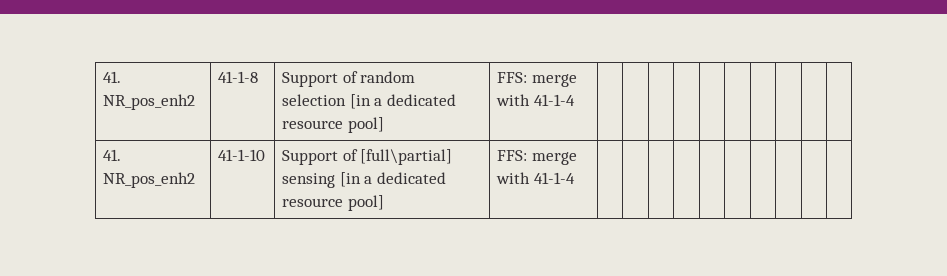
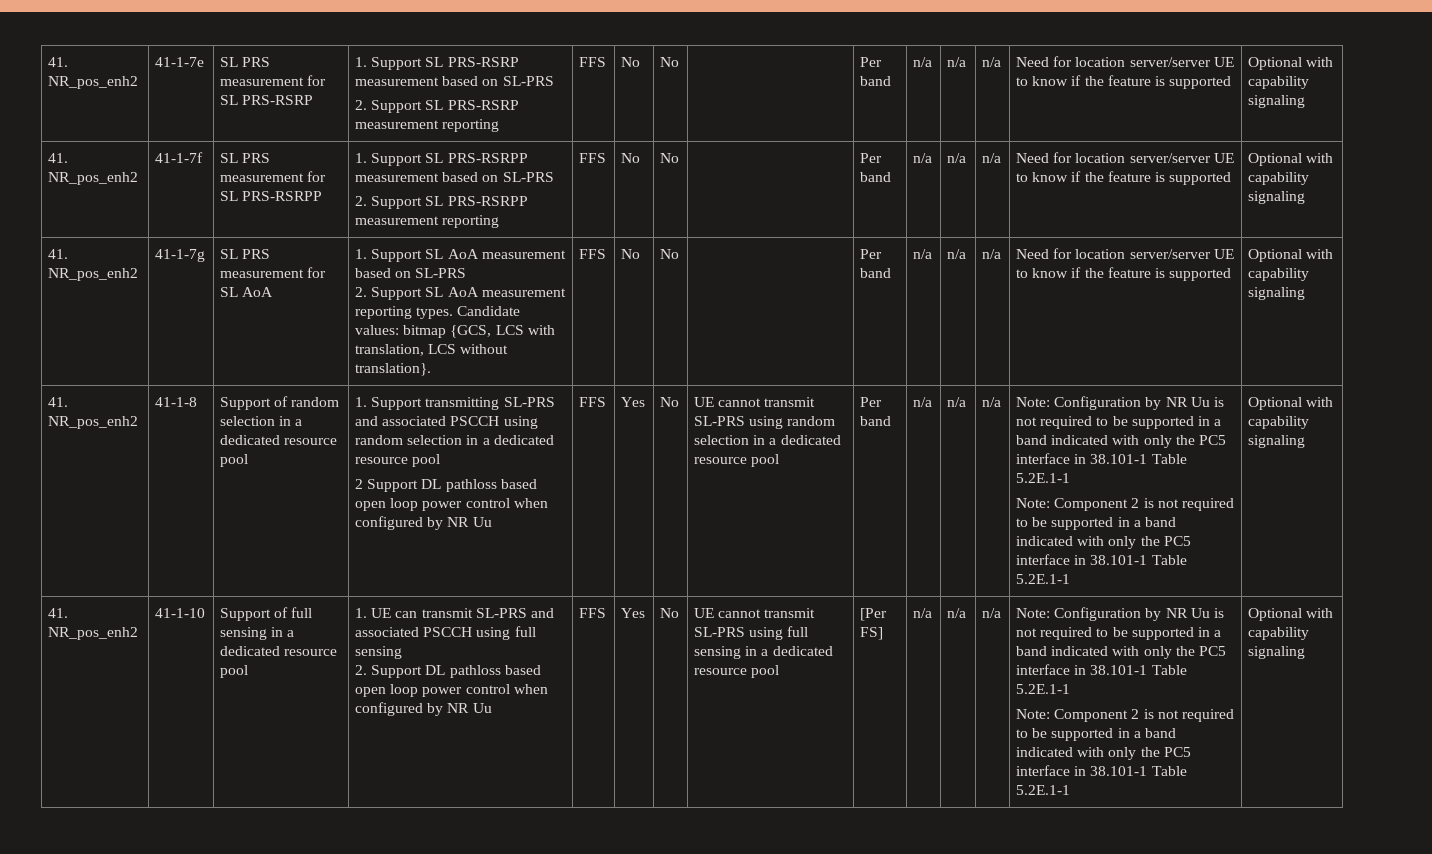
+ 41. NR_pos_enh2 | 41-1-7e | SL PRS measurement for SL PRS-RSRP | 1. Support SL PRS-RSRP measurement based on SL-PRS
+ 2. Support SL PRS-RSRP measurement reporting | FFS | No | No | | Per band | n/a | n/a | n/a | Need for location server/server UE to know if the feature is supported | Optional with capability signaling
+ 41. NR_pos_enh2 | 41-1-7f | SL PRS measurement for SL PRS-RSRPP | 1. Support SL PRS-RSRPP measurement based on SL-PRS
+ 2. Support SL PRS-RSRPP measurement reporting | FFS | No | No | | Per band | n/a | n/a | n/a | Need for location server/server UE to know if the feature is supported | Optional with capability signaling
+ 41. NR_pos_enh2 | 41-1-7g | SL PRS measurement for SL AoA | 1. Support SL AoA measurement based on SL-PRS
+ 2. Support SL AoA measurement reporting types. Candidate values: bitmap {GCS, LCS with translation, LCS without translation}. | FFS | No | No | | Per band | n/a | n/a | n/a | Need for location server/server UE to know if the feature is supported | Optional with capability signaling
- Support of random selection [in a dedicated resource pool] | FFS: merge with 41-1-4
+ Support of random selection in a dedicated resource pool | 1. Support transmitting SL-PRS and associated PSCCH using random selection in a dedicated resource pool
+ 2 Support DL pathloss based open loop power control when configured by NR Uu | FFS | Yes | No | UE cannot transmit SL-PRS using random selection in a dedicated resource pool | Per band | n/a | n/a | n/a | Note: Configuration by NR Uu is not required to be supported in a band indicated with only the PC5 interface in 38.101-1 Table 5.2E.1-1
+ Note: Component 2 is not required to be supported in a band indicated with only the PC5 interface in 38.101-1 Table 5.2E.1-1 | Optional with capability signaling
- Support of [full\partial] sensing [in a dedicated resource pool] | FFS: merge with 41-1-4
+ Support of full sensing in a dedicated resource pool | 1. UE can transmit SL-PRS and associated PSCCH using full sensing
+ 2. Support DL pathloss based open loop power control when configured by NR Uu | FFS | Yes | No | UE cannot transmit SL-PRS using full sensing in a dedicated resource pool | [Per FS] | n/a | n/a | n/a | Note: Configuration by NR Uu is not required to be supported in a band indicated with only the PC5 interface in 38.101-1 Table 5.2E.1-1
+ Note: Component 2 is not required to be supported in a band indicated with only the PC5 interface in 38.101-1 Table 5.2E.1-1 | Optional with capability signaling

